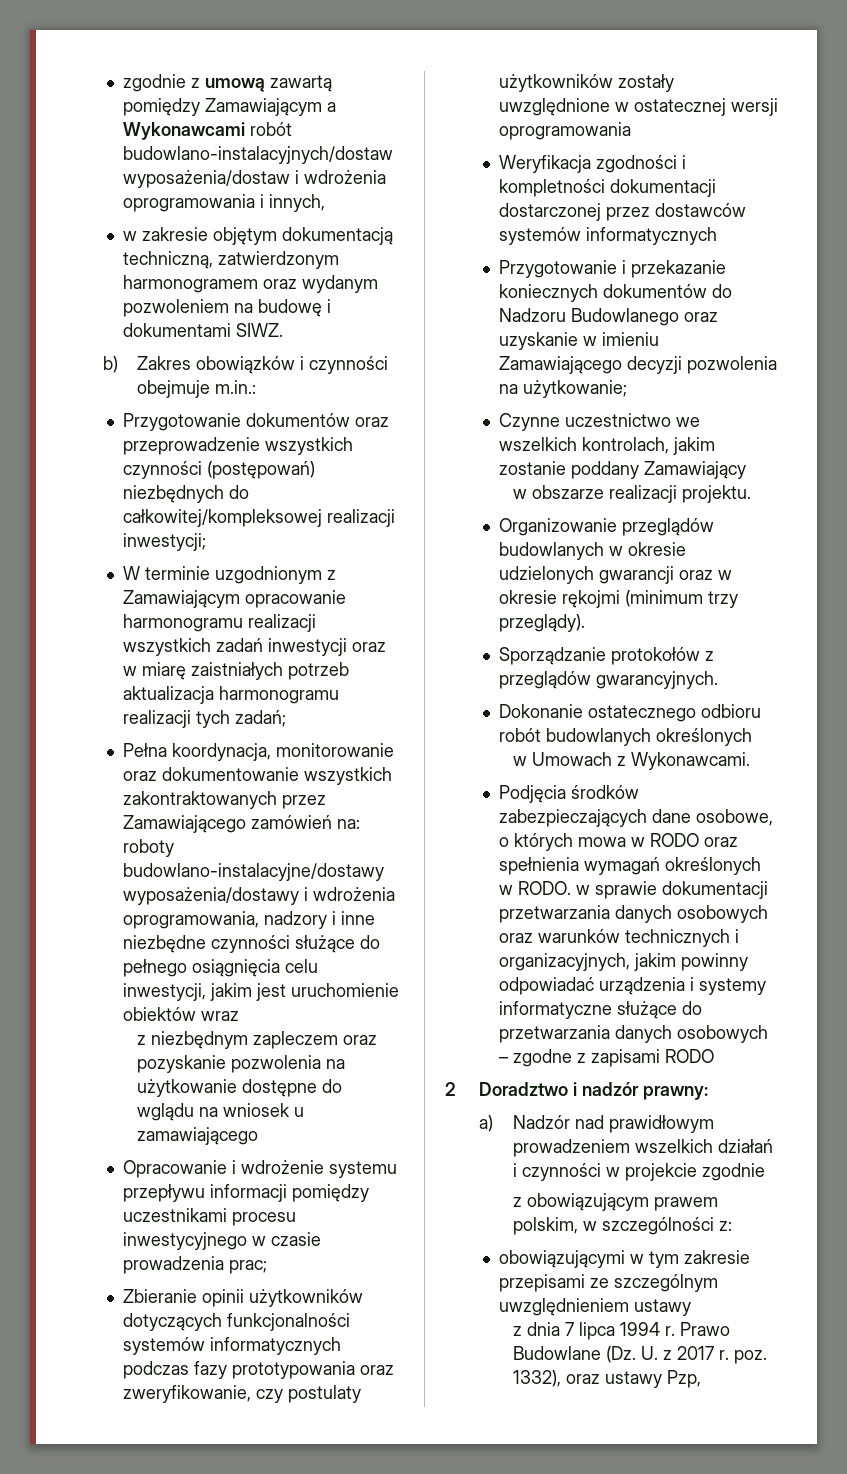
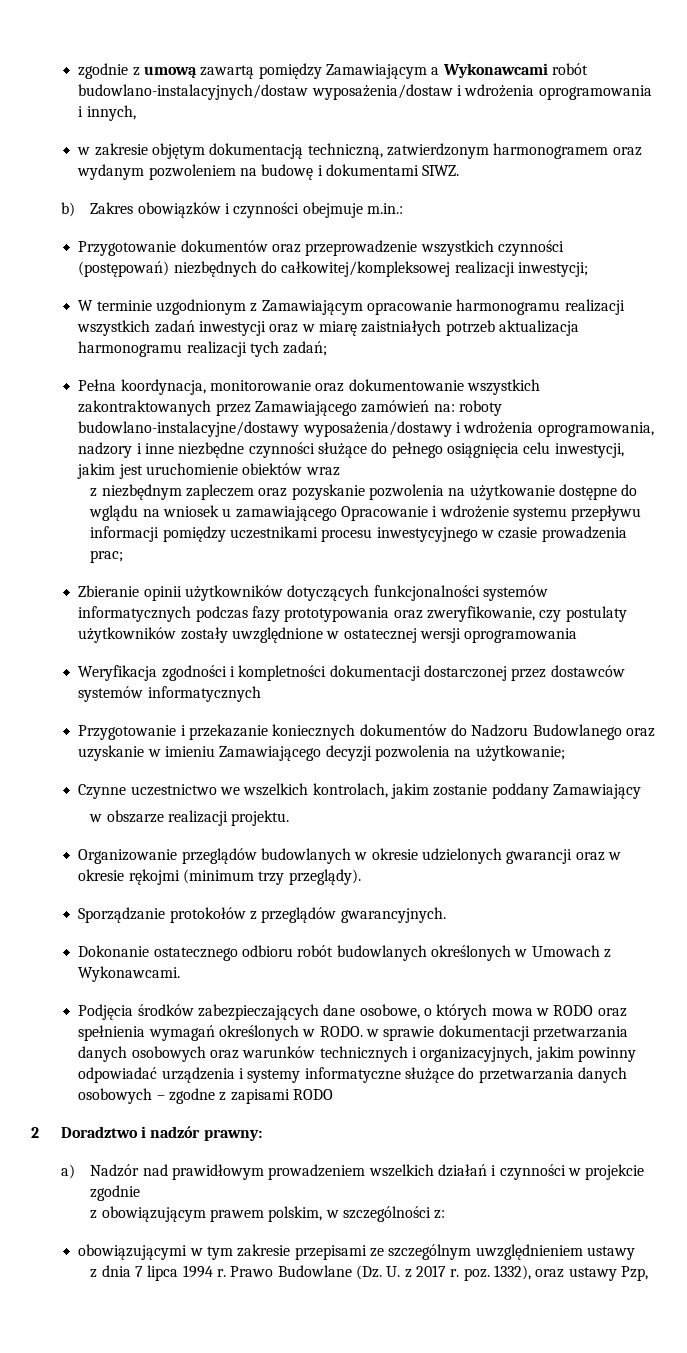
- z niezbędnym zapleczem oraz pozyskanie pozwolenia na użytkowanie dostępne do wglądu na wniosek u zamawiającego
- Opracowanie i wdrożenie systemu przepływu informacji pomiędzy uczestnikami procesu inwestycyjnego w czasie prowadzenia prac;
+ z niezbędnym zapleczem oraz pozyskanie pozwolenia na użytkowanie dostępne do wglądu na wniosek u zamawiającego Opracowanie i wdrożenie systemu przepływu informacji pomiędzy uczestnikami procesu inwestycyjnego w czasie prowadzenia prac;
- Dokonanie ostatecznego odbioru robót budowlanych określonych
- w Umowach z Wykonawcami.
+ Dokonanie ostatecznego odbioru robót budowlanych określonych w Umowach z Wykonawcami.

